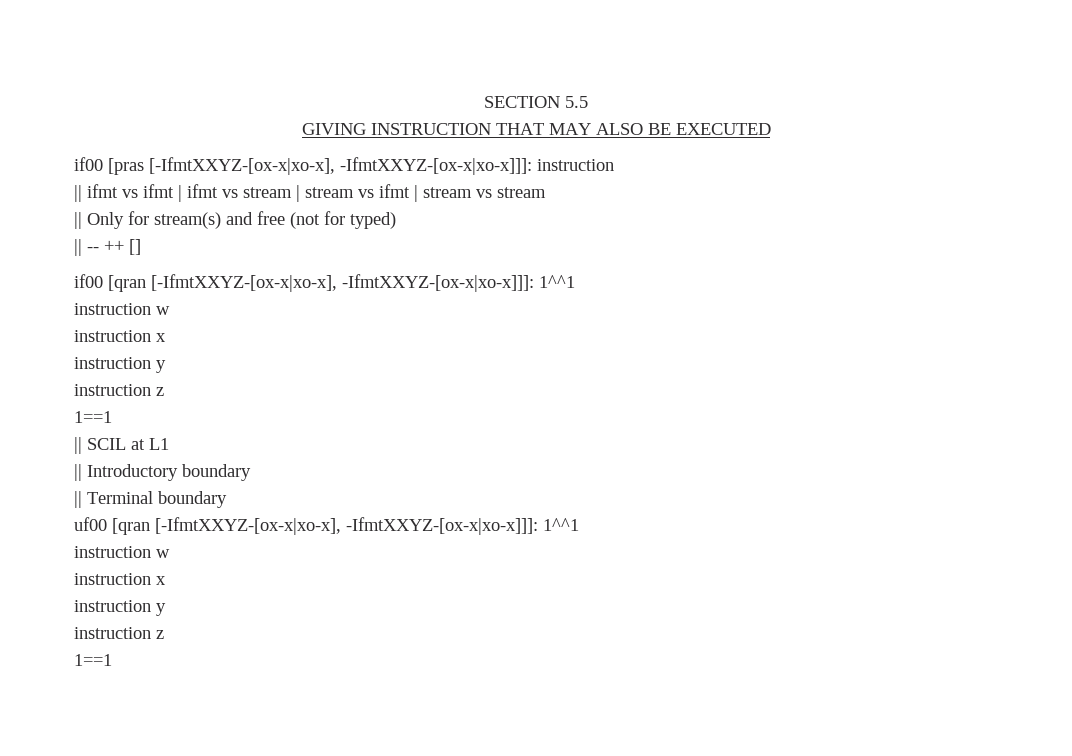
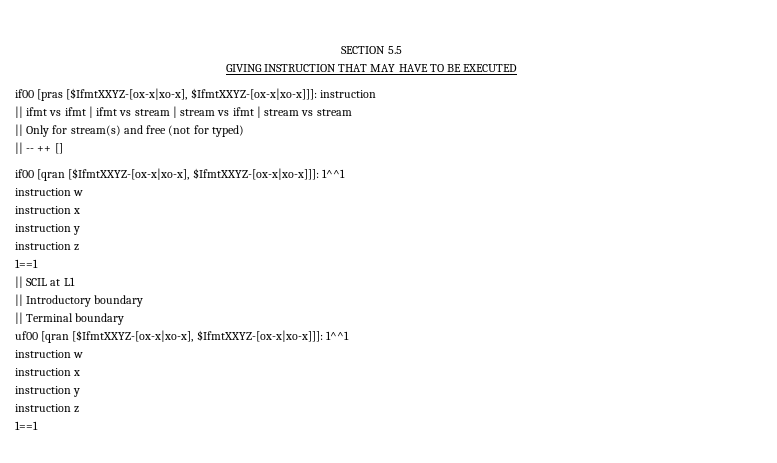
- GIVING INSTRUCTION THAT MAY ALSO BE EXECUTED
+ GIVING INSTRUCTION THAT MAY HAVE TO BE EXECUTED
- if00 [pras [-IfmtXXYZ-[ox-x|xo-x], -IfmtXXYZ-[ox-x|xo-x]]]: instruction
+ if00 [pras [$IfmtXXYZ-[ox-x|xo-x], $IfmtXXYZ-[ox-x|xo-x]]]: instruction
- if00 [qran [-IfmtXXYZ-[ox-x|xo-x], -IfmtXXYZ-[ox-x|xo-x]]]: 1^^1
+ if00 [qran [$IfmtXXYZ-[ox-x|xo-x], $IfmtXXYZ-[ox-x|xo-x]]]: 1^^1
- uf00 [qran [-IfmtXXYZ-[ox-x|xo-x], -IfmtXXYZ-[ox-x|xo-x]]]: 1^^1
+ uf00 [qran [$IfmtXXYZ-[ox-x|xo-x], $IfmtXXYZ-[ox-x|xo-x]]]: 1^^1

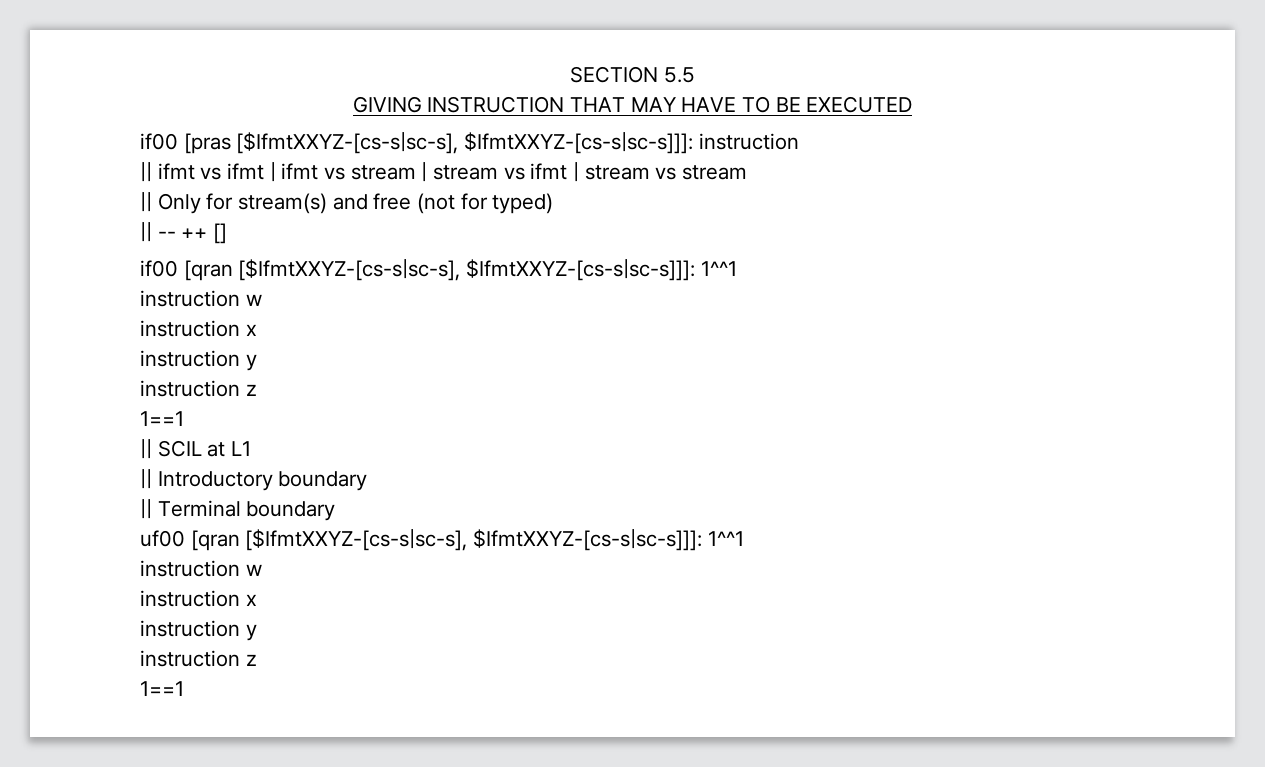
- if00 [pras [$IfmtXXYZ-[ox-x|xo-x], $IfmtXXYZ-[ox-x|xo-x]]]: instruction
+ if00 [pras [$IfmtXXYZ-[cs-s|sc-s], $IfmtXXYZ-[cs-s|sc-s]]]: instruction
- if00 [qran [$IfmtXXYZ-[ox-x|xo-x], $IfmtXXYZ-[ox-x|xo-x]]]: 1^^1
+ if00 [qran [$IfmtXXYZ-[cs-s|sc-s], $IfmtXXYZ-[cs-s|sc-s]]]: 1^^1
- uf00 [qran [$IfmtXXYZ-[ox-x|xo-x], $IfmtXXYZ-[ox-x|xo-x]]]: 1^^1
+ uf00 [qran [$IfmtXXYZ-[cs-s|sc-s], $IfmtXXYZ-[cs-s|sc-s]]]: 1^^1

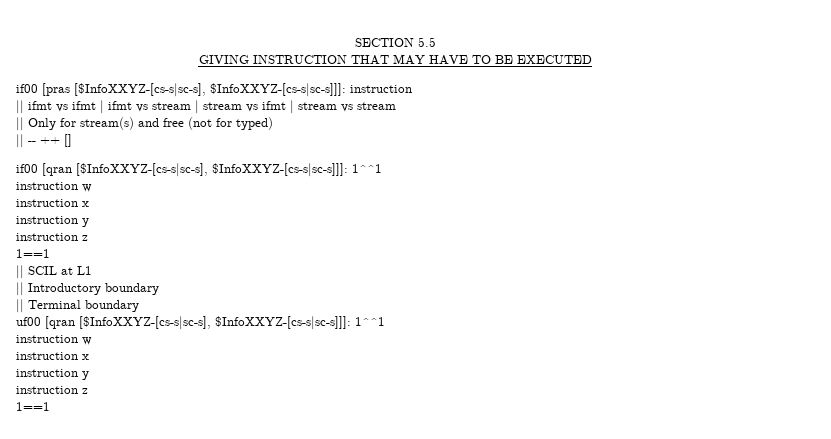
- if00 [pras [$IfmtXXYZ-[cs-s|sc-s], $IfmtXXYZ-[cs-s|sc-s]]]: instruction
+ if00 [pras [$InfoXXYZ-[cs-s|sc-s], $InfoXXYZ-[cs-s|sc-s]]]: instruction
- if00 [qran [$IfmtXXYZ-[cs-s|sc-s], $IfmtXXYZ-[cs-s|sc-s]]]: 1^^1
+ if00 [qran [$InfoXXYZ-[cs-s|sc-s], $InfoXXYZ-[cs-s|sc-s]]]: 1^^1
- uf00 [qran [$IfmtXXYZ-[cs-s|sc-s], $IfmtXXYZ-[cs-s|sc-s]]]: 1^^1
+ uf00 [qran [$InfoXXYZ-[cs-s|sc-s], $InfoXXYZ-[cs-s|sc-s]]]: 1^^1

